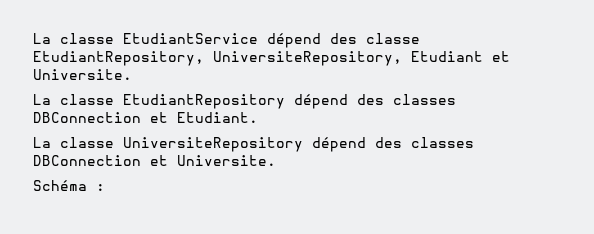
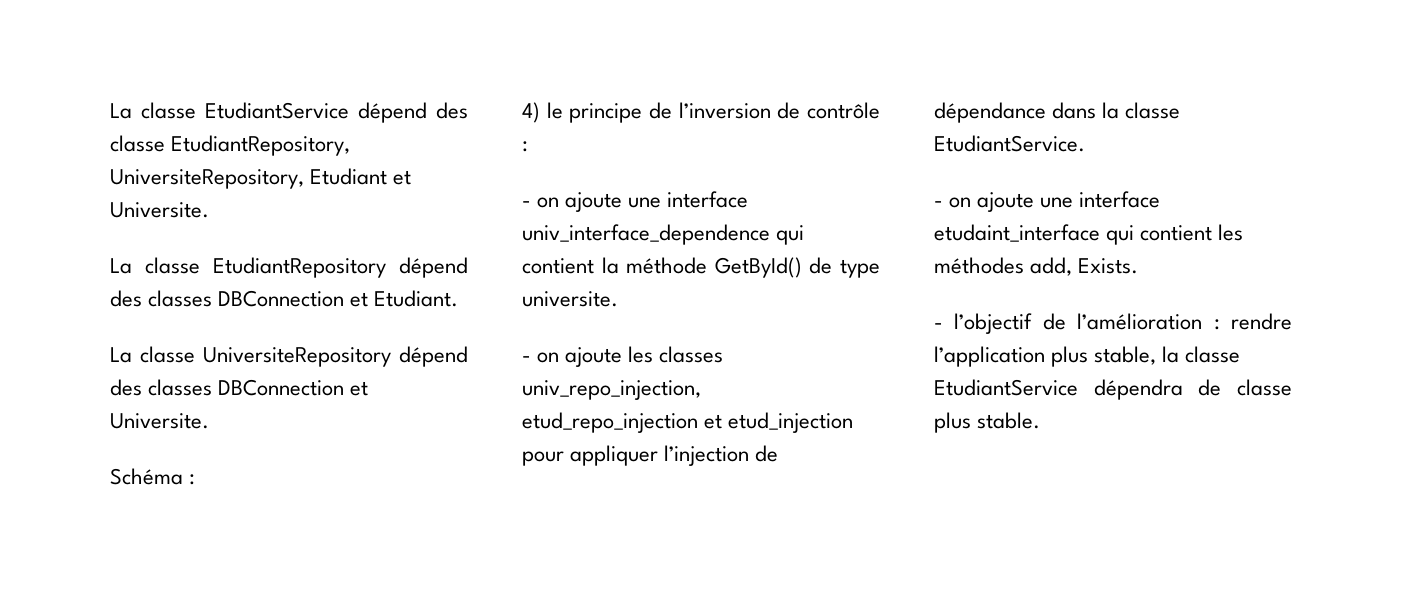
+ 4) le principe de l’inversion de contrôle :
+ - on ajoute une interface univ_interface_dependence qui contient la méthode GetById() de type universite.
+ - on ajoute les classes univ_repo_injection, etud_repo_injection et etud_injection pour appliquer l’injection de dépendance dans la classe EtudiantService.
+ - on ajoute une interface etudaint_interface qui contient les méthodes add, Exists.
+ - l’objectif de l’amélioration : rendre l’application plus stable, la classe EtudiantService dépendra de classe plus stable.

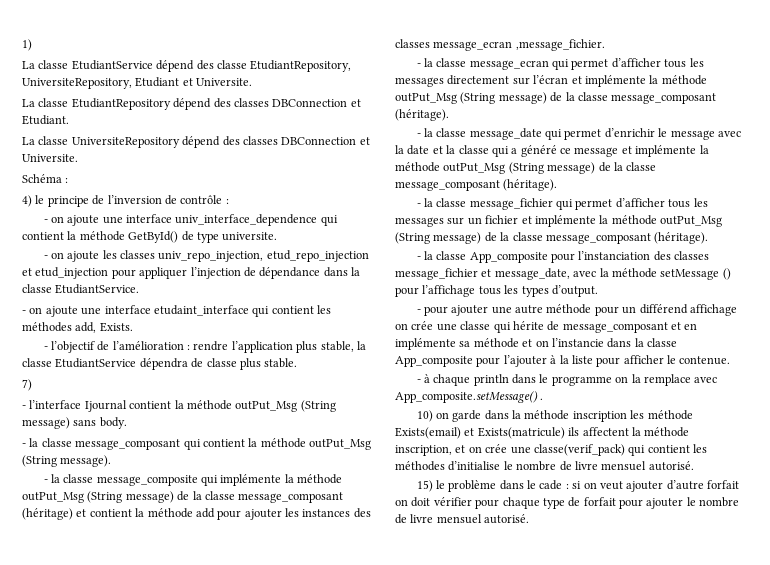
+ 1)
+ 7)
+ - l’interface Ijournal contient la méthode outPut_Msg (String message) sans body.
+ - la classe message_composant qui contient la méthode outPut_Msg (String message).
+ - la classe message_composite qui implémente la méthode outPut_Msg (String message) de la classe message_composant (héritage) et contient la méthode add pour ajouter les instances des classes message_ecran ,message_fichier.
+ - la classe message_ecran qui permet d’afficher tous les messages directement sur l’écran et implémente la méthode outPut_Msg (String message) de la classe message_composant (héritage).
+ - la classe message_date qui permet d’enrichir le message avec la date et la classe qui a généré ce message et implémente la méthode outPut_Msg (String message) de la classe message_composant (héritage).
+ - la classe message_fichier qui permet d’afficher tous les messages sur un fichier et implémente la méthode outPut_Msg (String message) de la classe message_composant (héritage).
+ - la classe App_composite pour l’instanciation des classes message_fichier et message_date, avec la méthode setMessage () pour l’affichage tous les types d’output.
+ - pour ajouter une autre méthode pour un différend affichage on crée une classe qui hérite de message_composant et en implémente sa méthode et on l’instancie dans la classe App_composite pour l’ajouter à la liste pour afficher le contenue.
+ - à chaque println dans le programme on la remplace avec App_composite.setMessage() .
+ 10) on garde dans la méthode inscription les méthode Exists(email) et Exists(matricule) ils affectent la méthode inscription, et on crée une classe(verif_pack) qui contient les méthodes d’initialise le nombre de livre mensuel autorisé.
+ 15) le problème dans le cade : si on veut ajouter d’autre forfait on doit vérifier pour chaque type de forfait pour ajouter le nombre de livre mensuel autorisé.

